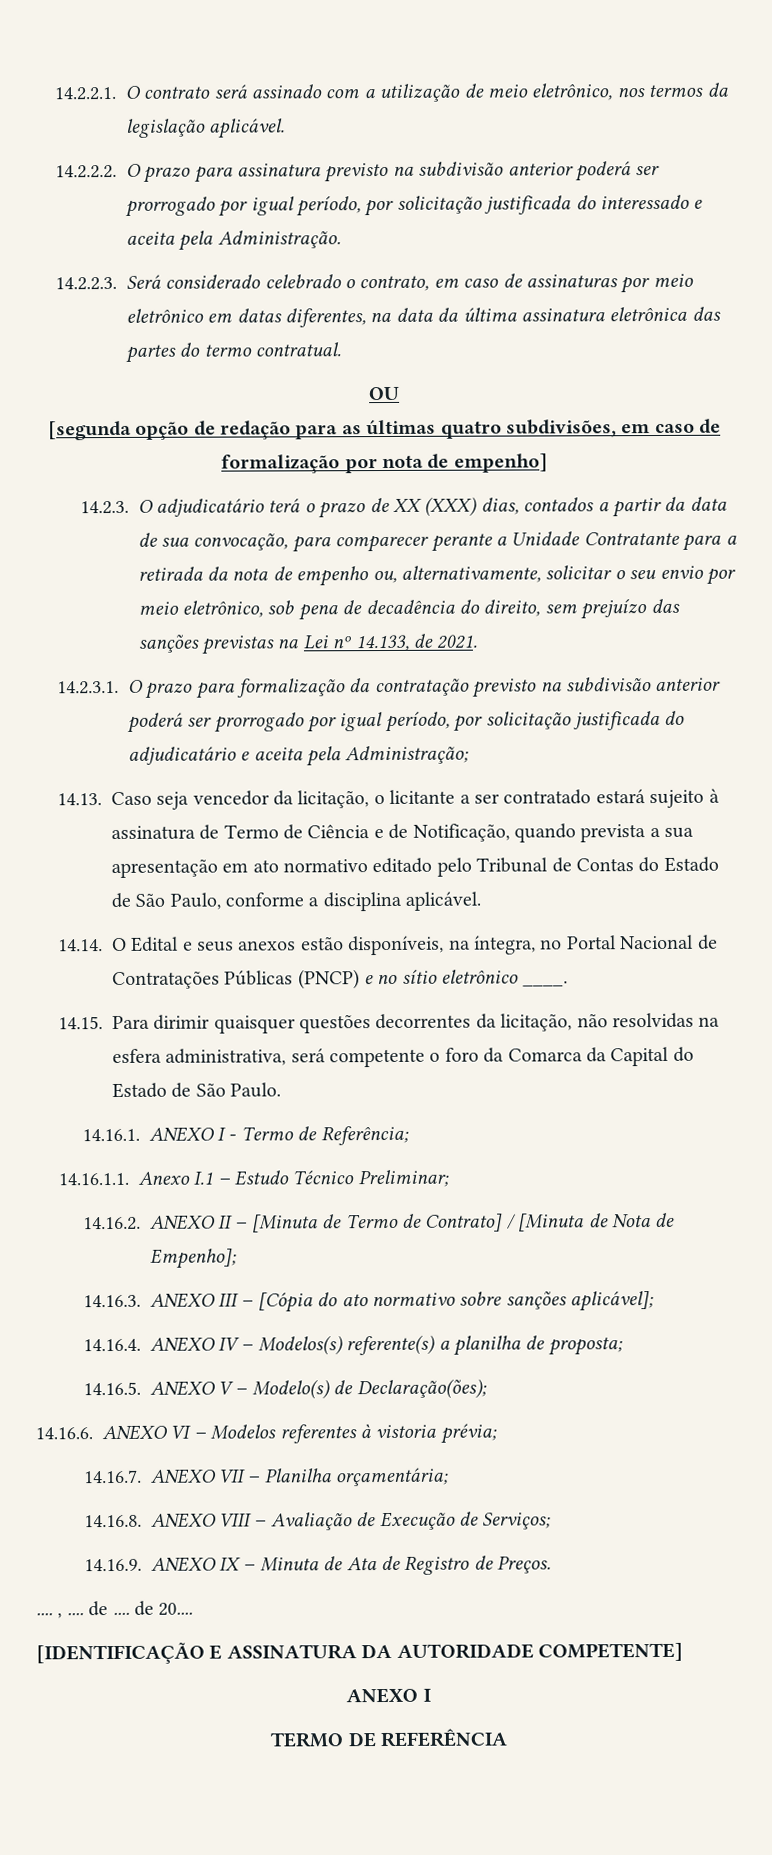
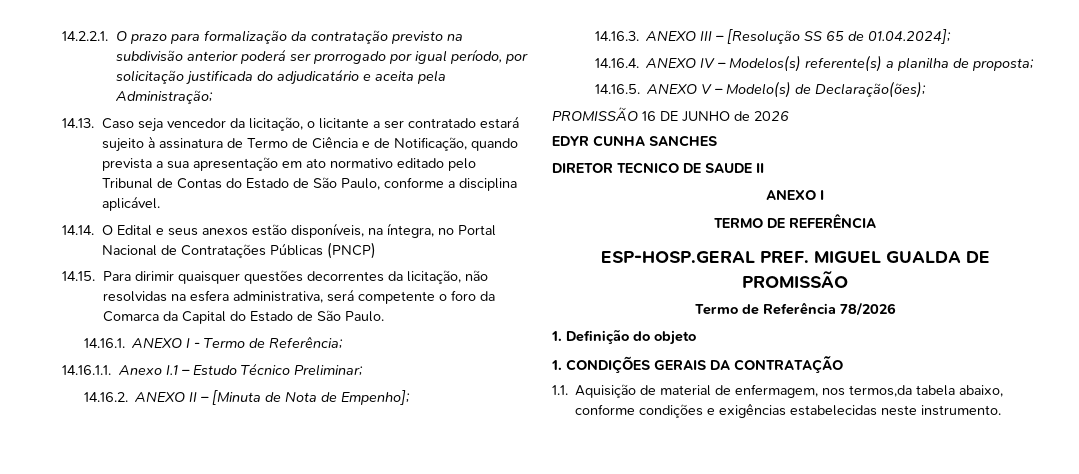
- 14.2.2.1. O contrato será assinado com a utilização de meio eletrônico, nos termos da legislação aplicável.
- 14.2.2.2. O prazo para assinatura previsto na subdivisão anterior poderá ser prorrogado por igual período, por solicitação justificada do interessado e aceita pela Administração.
- 14.2.2.3. Será considerado celebrado o contrato, em caso de assinaturas por meio eletrônico em datas diferentes, na data da última assinatura eletrônica das partes do termo contratual.
- OU
- [segunda opção de redação para as últimas quatro subdivisões, em caso de formalização por nota de empenho]
- 14.2.3. O adjudicatário terá o prazo de XX (XXX) dias, contados a partir da data de sua convocação, para comparecer perante a Unidade Contratante para a retirada da nota de empenho ou, alternativamente, solicitar o seu envio por meio eletrônico, sob pena de decadência do direito, sem prejuízo das sanções previstas na Lei nº 14.133, de 2021.
- 14.2.3.1. O prazo para formalização da contratação previsto na subdivisão anterior poderá ser prorrogado por igual período, por solicitação justificada do adjudicatário e aceita pela Administração;
+ 14.2.2.1. O prazo para formalização da contratação previsto na subdivisão anterior poderá ser prorrogado por igual período, por solicitação justificada do adjudicatário e aceita pela Administração;
- 14.14. O Edital e seus anexos estão disponíveis, na íntegra, no Portal Nacional de Contratações Públicas (PNCP) e no sítio eletrônico ____.
+ 14.14. O Edital e seus anexos estão disponíveis, na íntegra, no Portal Nacional de Contratações Públicas (PNCP)
- 14.16.2. ANEXO II – [Minuta de Termo de Contrato] / [Minuta de Nota de Empenho];
+ 14.16.2. ANEXO II – [Minuta de Nota de Empenho];
- 14.16.3. ANEXO III – [Cópia do ato normativo sobre sanções aplicável];
+ 14.16.3. ANEXO III – [Resolução SS 65 de 01.04.2024];
- 14.16.6. ANEXO VI – Modelos referentes à vistoria prévia;
- 14.16.7. ANEXO VII – Planilha orçamentária;
- 14.16.8. ANEXO VIII – Avaliação de Execução de Serviços;
- 14.16.9. ANEXO IX – Minuta de Ata de Registro de Preços.
- .... , .... de .... de 20....
- [IDENTIFICAÇÃO E ASSINATURA DA AUTORIDADE COMPETENTE]
+ PROMISSÃO 16 DE JUNHO de 2026
+ EDYR CUNHA SANCHES
+ DIRETOR TECNICO DE SAUDE II
+ ESP-HOSP.GERAL PREF. MIGUEL GUALDA DE PROMISSÃO
+ Termo de Referência 78/2026
+ 1. Definição do objeto
+ 1. CONDIÇÕES GERAIS DA CONTRATAÇÃO
+ 1.1. Aquisição de material de enfermagem, nos termos,da tabela abaixo, conforme condições e exigências estabelecidas neste instrumento.

